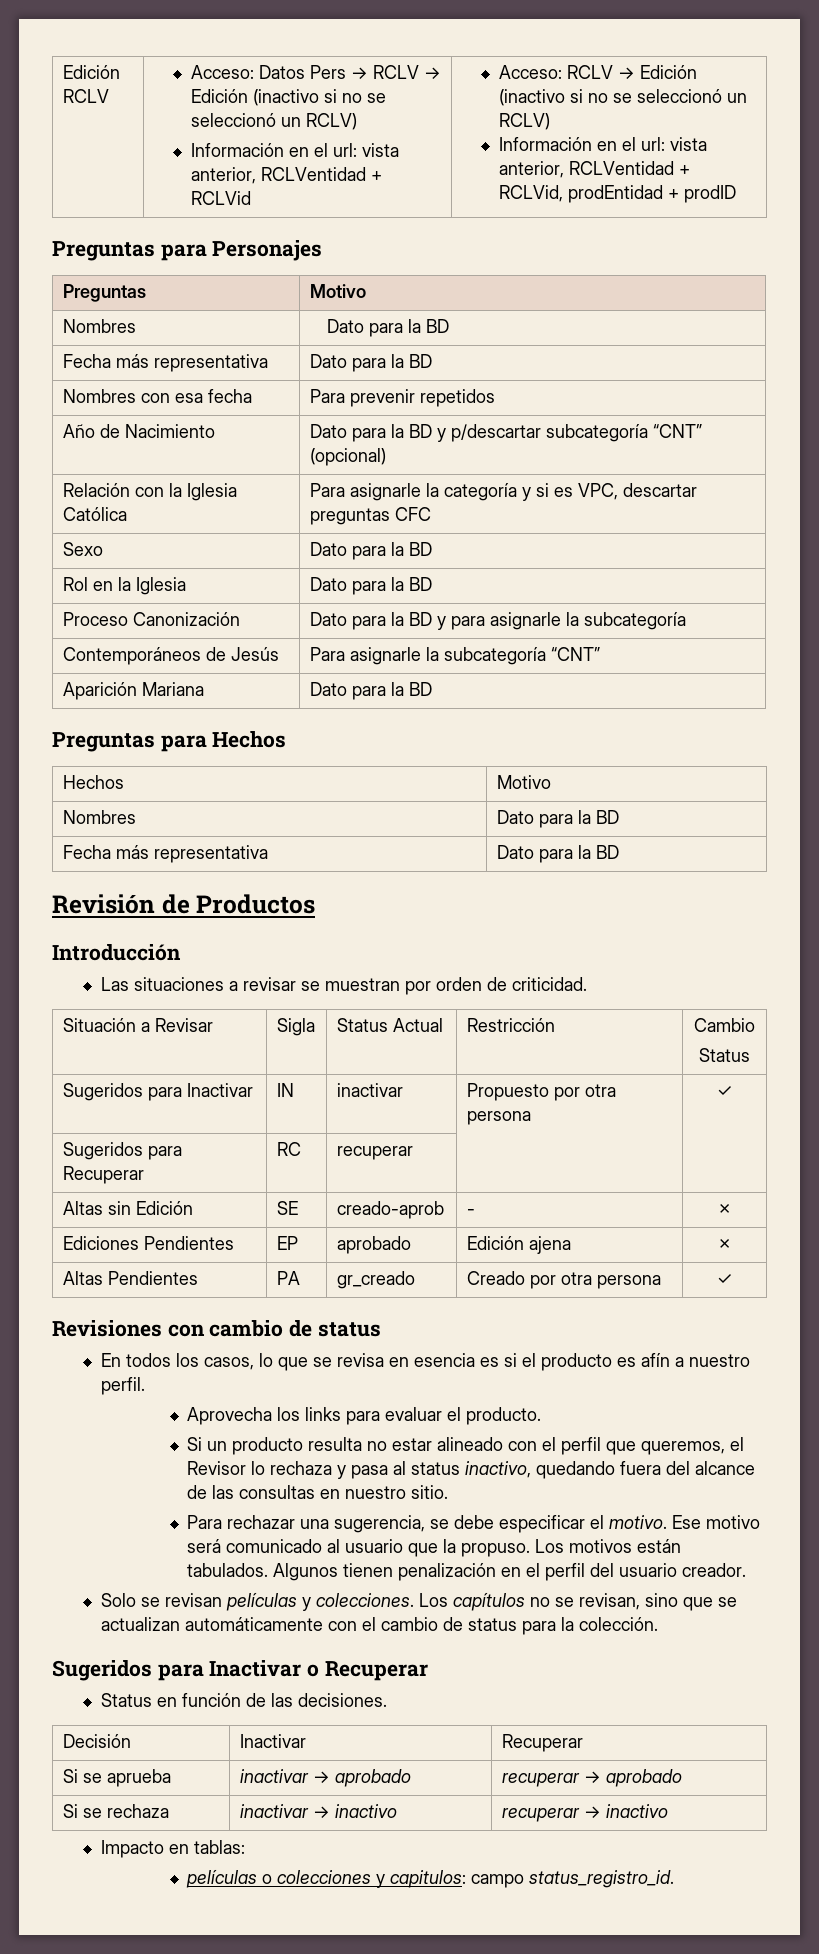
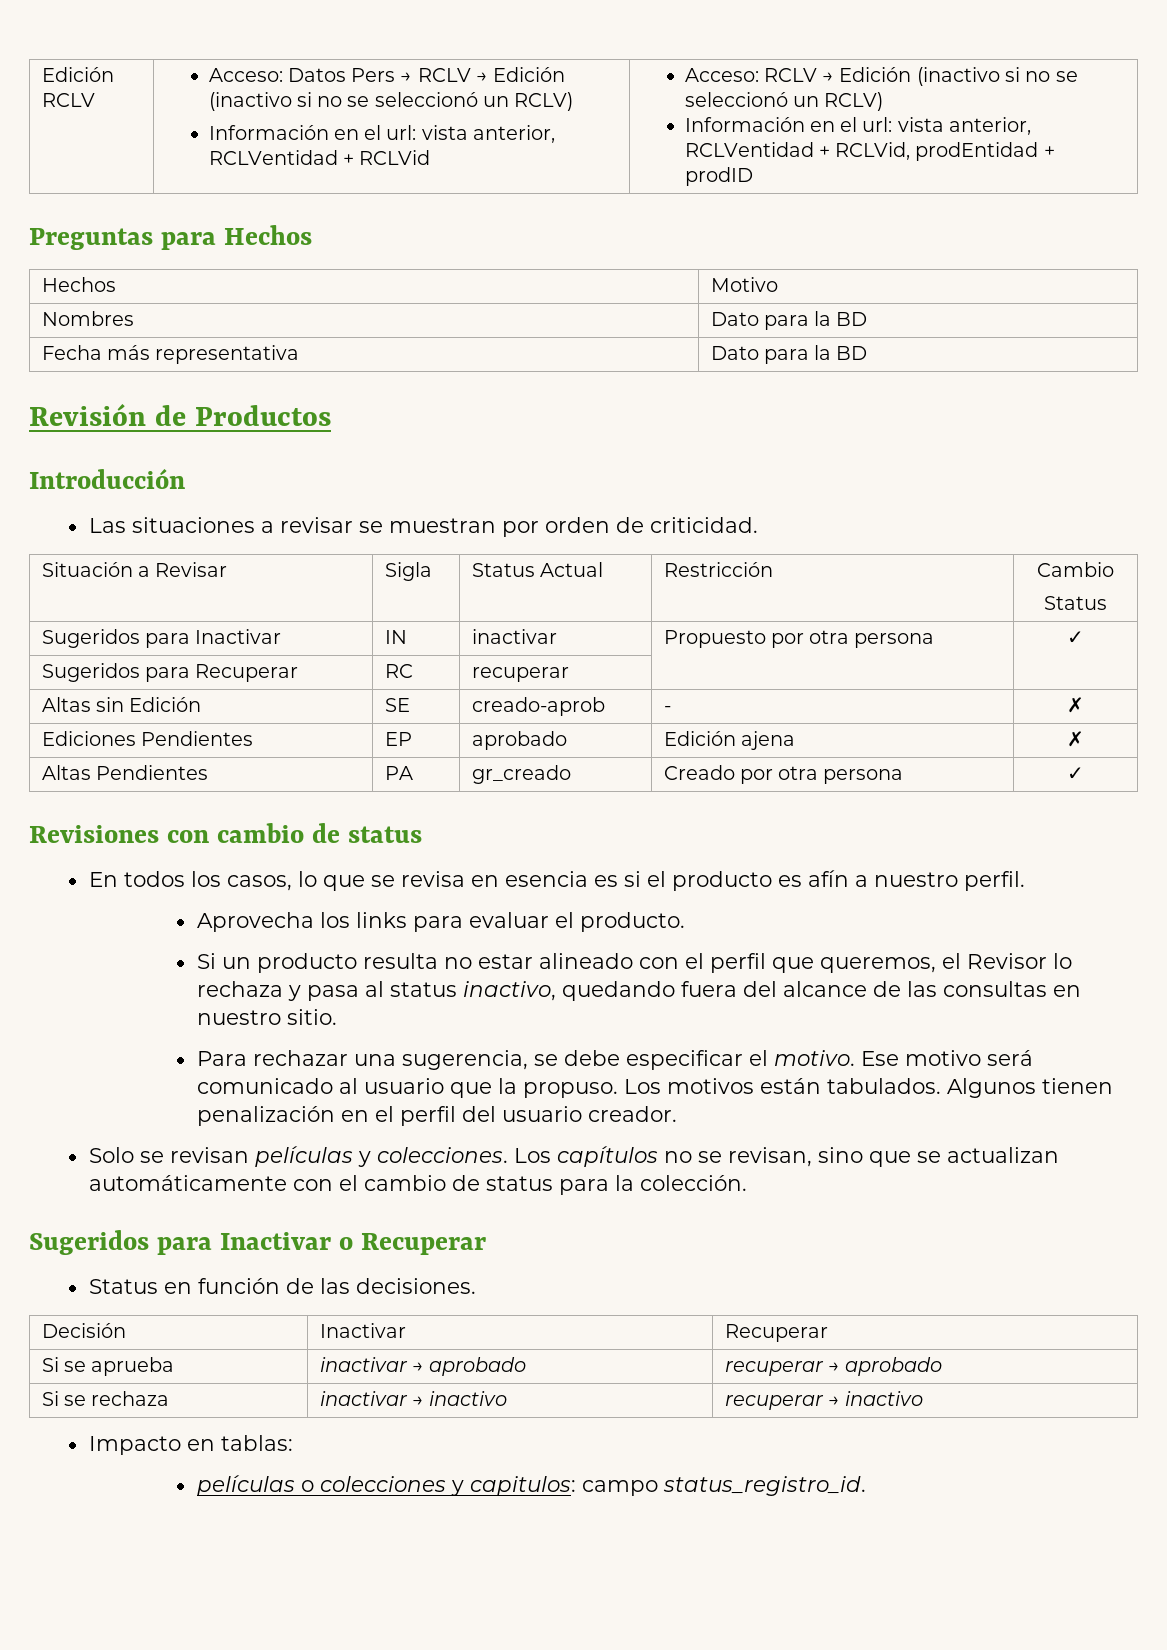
- Preguntas para Personajes
- Preguntas | Motivo
- Nombres | Dato para la BD
- Fecha más representativa | Dato para la BD
- Nombres con esa fecha | Para prevenir repetidos
- Año de Nacimiento | Dato para la BD y p/descartar subcategoría “CNT” (opcional)
- Relación con la Iglesia Católica | Para asignarle la categoría y si es VPC, descartar preguntas CFC
- Sexo | Dato para la BD
- Rol en la Iglesia | Dato para la BD
- Proceso Canonización | Dato para la BD y para asignarle la subcategoría
- Contemporáneos de Jesús | Para asignarle la subcategoría “CNT”
- Aparición Mariana | Dato para la BD

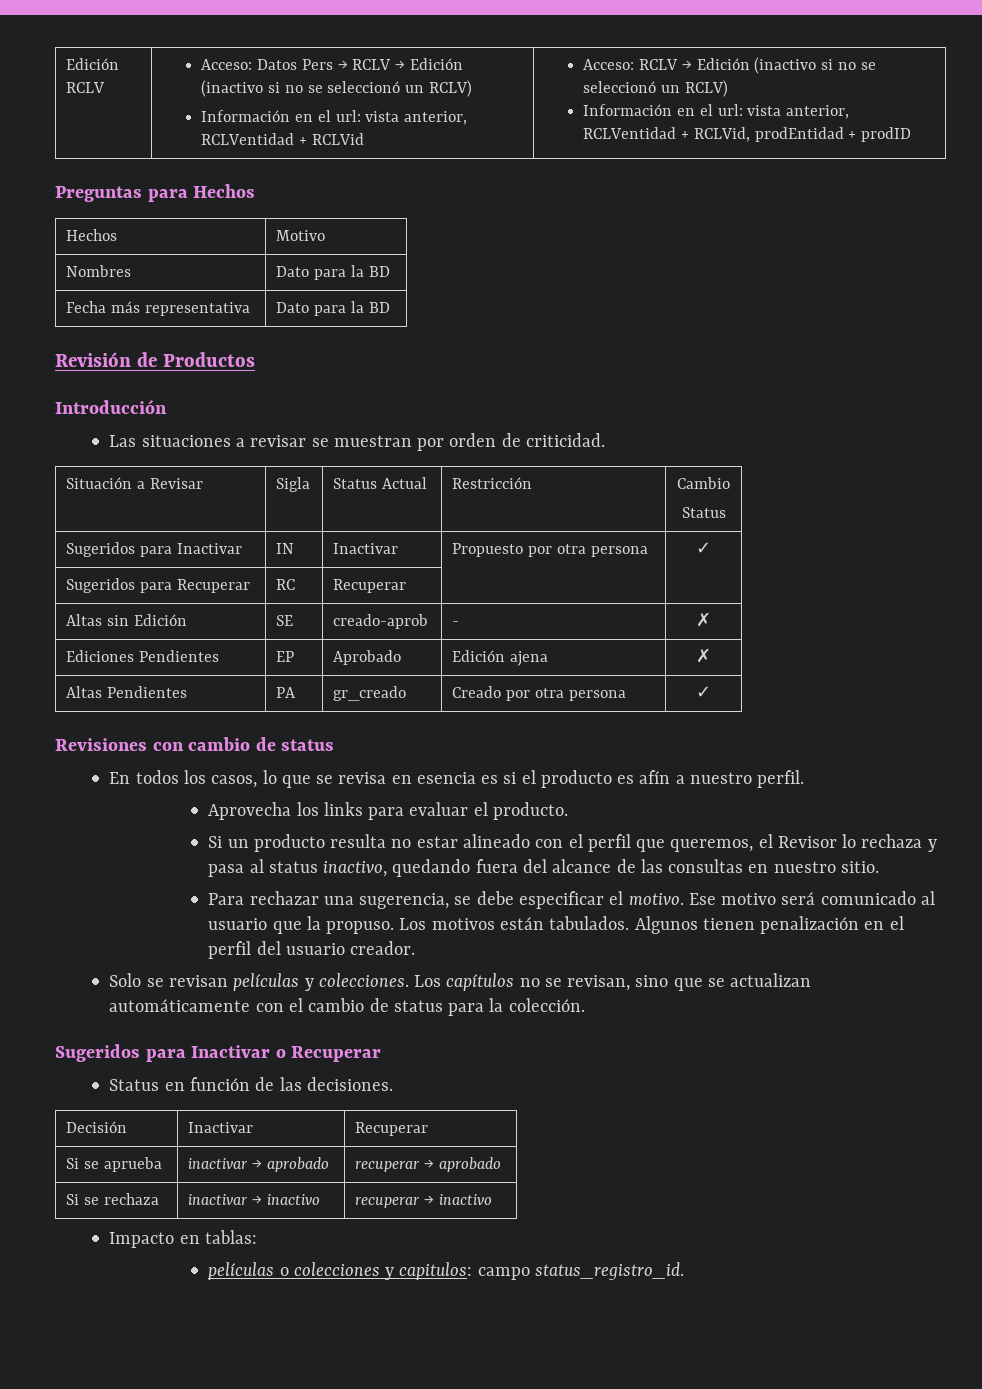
- Sugeridos para Inactivar | IN | inactivar | Propuesto por otra persona | ✓
+ Sugeridos para Inactivar | IN | Inactivar | Propuesto por otra persona | ✓
- Sugeridos para Recuperar | RC | recuperar | |
+ Sugeridos para Recuperar | RC | Recuperar | |
- Ediciones Pendientes | EP | aprobado | Edición ajena | ✗
+ Ediciones Pendientes | EP | Aprobado | Edición ajena | ✗

